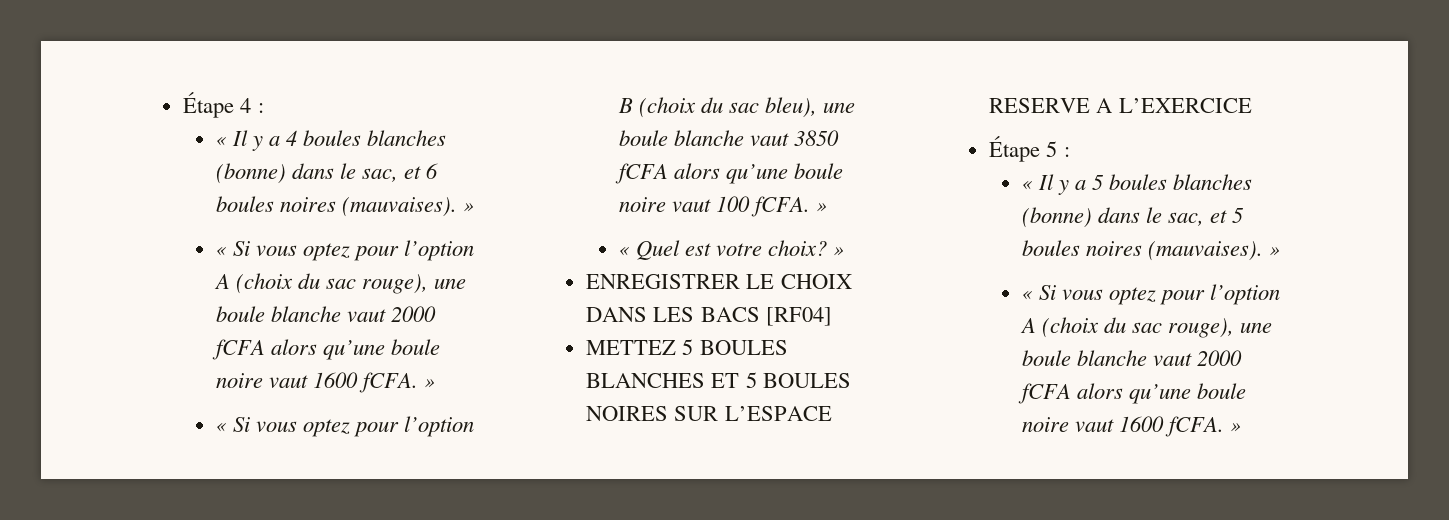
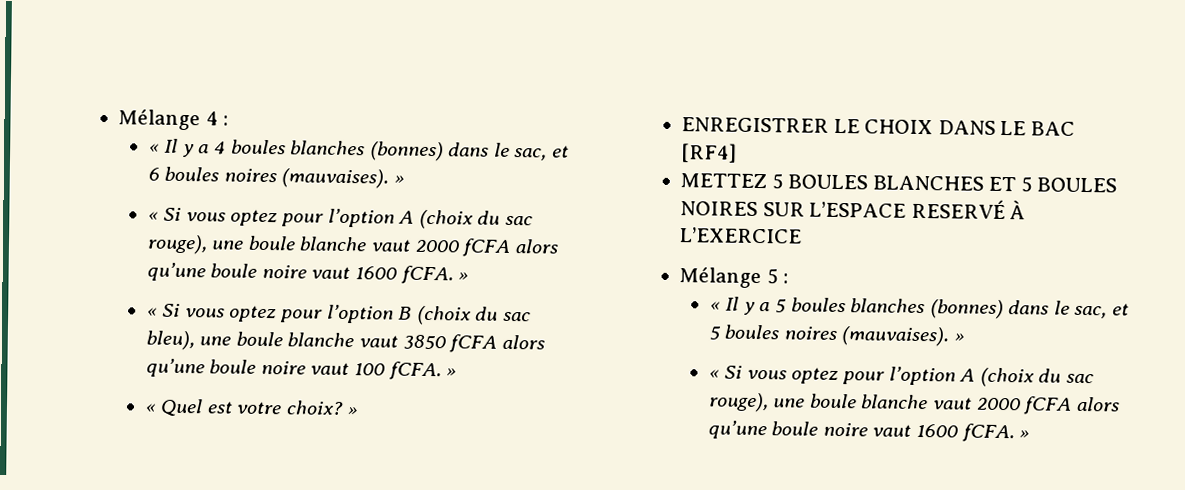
- Étape 4 :
+ Mélange 4 :
- « Il y a 4 boules blanches (bonne) dans le sac, et 6 boules noires (mauvaises). »
+ « Il y a 4 boules blanches (bonnes) dans le sac, et 6 boules noires (mauvaises). »
- ENREGISTRER LE CHOIX DANS LES BACS [RF04]
+ ENREGISTRER LE CHOIX DANS LE BAC [RF4]
- METTEZ 5 BOULES BLANCHES ET 5 BOULES NOIRES SUR L’ESPACE RESERVE A L’EXERCICE
+ METTEZ 5 BOULES BLANCHES ET 5 BOULES NOIRES SUR L’ESPACE RESERVÉ À L’EXERCICE
- Étape 5 :
+ Mélange 5 :
- « Il y a 5 boules blanches (bonne) dans le sac, et 5 boules noires (mauvaises). »
+ « Il y a 5 boules blanches (bonnes) dans le sac, et 5 boules noires (mauvaises). »

